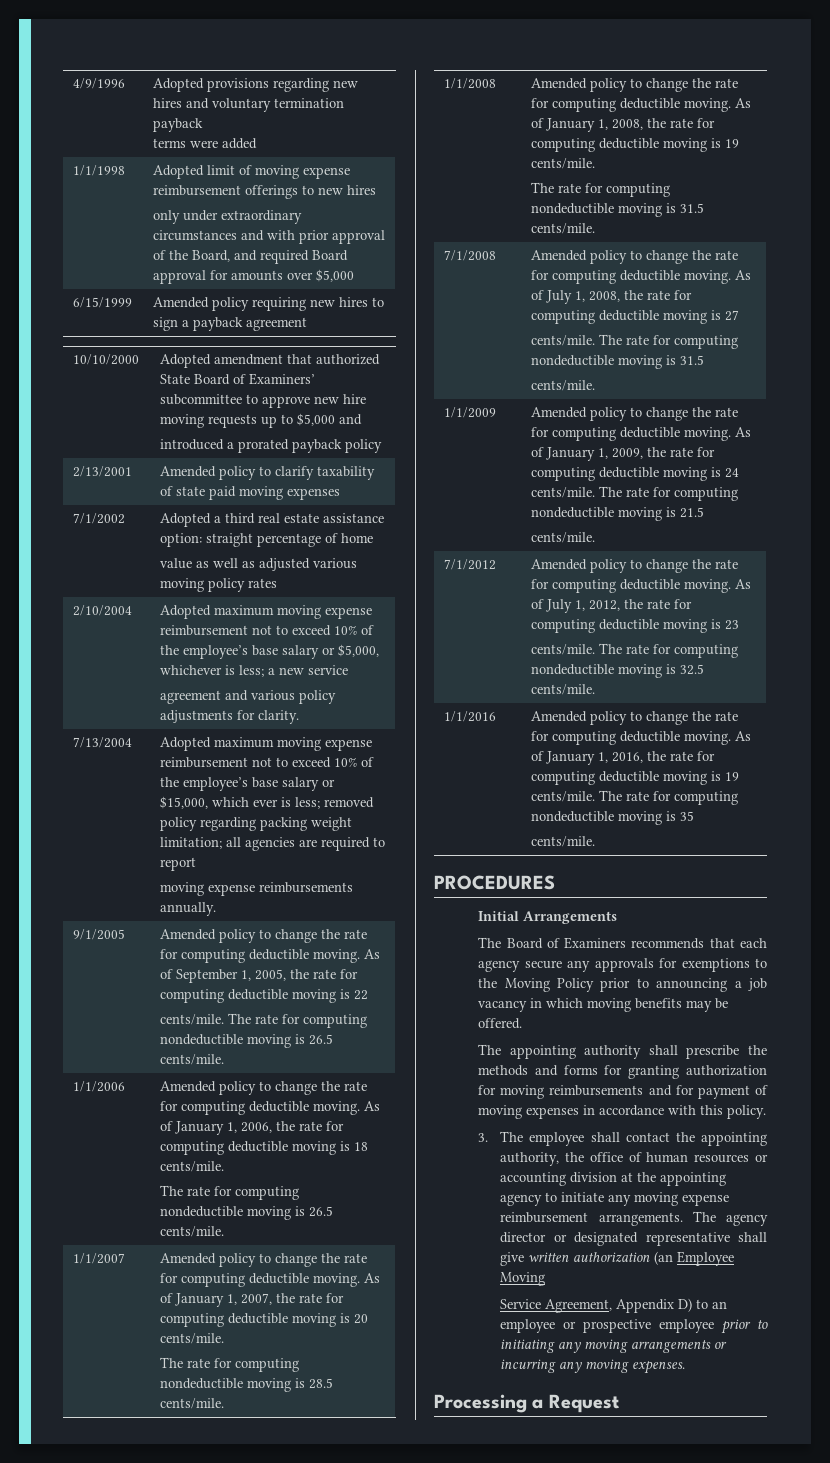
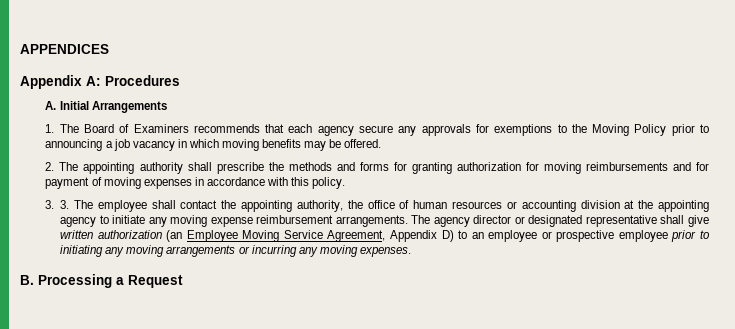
- 4/9/1996 | Adopted provisions regarding new hires and voluntary termination payback
- terms were added
- 1/1/1998 | Adopted limit of moving expense reimbursement offerings to new hires
- only under extraordinary circumstances and with prior approval of the Board, and required Board approval for amounts over $5,000
- 6/15/1999 | Amended policy requiring new hires to sign a payback agreement
- 10/10/2000 | Adopted amendment that authorized State Board of Examiners’ subcommittee to approve new hire moving requests up to $5,000 and
- introduced a prorated payback policy
- 2/13/2001 | Amended policy to clarify taxability of state paid moving expenses
- 7/1/2002 | Adopted a third real estate assistance option: straight percentage of home
- value as well as adjusted various moving policy rates
- 2/10/2004 | Adopted maximum moving expense reimbursement not to exceed 10% of the employee’s base salary or $5,000, whichever is less; a new service
- agreement and various policy adjustments for clarity.
- 7/13/2004 | Adopted maximum moving expense reimbursement not to exceed 10% of the employee’s base salary or $15,000, which ever is less; removed policy regarding packing weight limitation; all agencies are required to report
- moving expense reimbursements annually.
- 9/1/2005 | Amended policy to change the rate for computing deductible moving. As of September 1, 2005, the rate for computing deductible moving is 22
- cents/mile. The rate for computing nondeductible moving is 26.5 cents/mile.
- 1/1/2006 | Amended policy to change the rate for computing deductible moving. As of January 1, 2006, the rate for computing deductible moving is 18 cents/mile.
- The rate for computing nondeductible moving is 26.5 cents/mile.
- 1/1/2007 | Amended policy to change the rate for computing deductible moving. As of January 1, 2007, the rate for computing deductible moving is 20 cents/mile.
- The rate for computing nondeductible moving is 28.5 cents/mile.
- 1/1/2008 | Amended policy to change the rate for computing deductible moving. As of January 1, 2008, the rate for computing deductible moving is 19 cents/mile.
- The rate for computing nondeductible moving is 31.5 cents/mile.
- 7/1/2008 | Amended policy to change the rate for computing deductible moving. As of July 1, 2008, the rate for computing deductible moving is 27
- cents/mile. The rate for computing nondeductible moving is 31.5
- cents/mile.
- 1/1/2009 | Amended policy to change the rate for computing deductible moving. As of January 1, 2009, the rate for computing deductible moving is 24 cents/mile. The rate for computing nondeductible moving is 21.5
- cents/mile.
- 7/1/2012 | Amended policy to change the rate for computing deductible moving. As of July 1, 2012, the rate for computing deductible moving is 23
- cents/mile. The rate for computing nondeductible moving is 32.5 cents/mile.
- 1/1/2016 | Amended policy to change the rate for computing deductible moving. As of January 1, 2016, the rate for computing deductible moving is 19 cents/mile. The rate for computing nondeductible moving is 35
- cents/mile.
- PROCEDURES
- Initial Arrangements
+ APPENDICES
+ Appendix A: Procedures
+ A. Initial Arrangements
- The Board of Examiners recommends that each agency secure any approvals for exemptions to the Moving Policy prior to announcing a job vacancy in which moving benefits may be offered.
+ 1. The Board of Examiners recommends that each agency secure any approvals for exemptions to the Moving Policy prior to announcing a job vacancy in which moving benefits may be offered.
- The appointing authority shall prescribe the methods and forms for granting authorization for moving reimbursements and for payment of moving expenses in accordance with this policy.
+ 2. The appointing authority shall prescribe the methods and forms for granting authorization for moving reimbursements and for payment of moving expenses in accordance with this policy.
- 3. The employee shall contact the appointing authority, the office of human resources or accounting division at the appointing agency to initiate any moving expense reimbursement arrangements.
+ 3. 3. The employee shall contact the appointing authority, the office of human resources or accounting division at the appointing agency to initiate any moving expense reimbursement arrangements.
- The agency director or designated representative shall give written authorization (an Employee Moving
- Service Agreement, Appendix D) to an employee or prospective employee prior to initiating any moving arrangements or incurring any moving expenses.
+ The agency director or designated representative shall give written authorization (an Employee Moving Service Agreement, Appendix D) to an employee or prospective employee prior to initiating any moving arrangements or incurring any moving expenses.
- Processing a Request
+ B. Processing a Request

